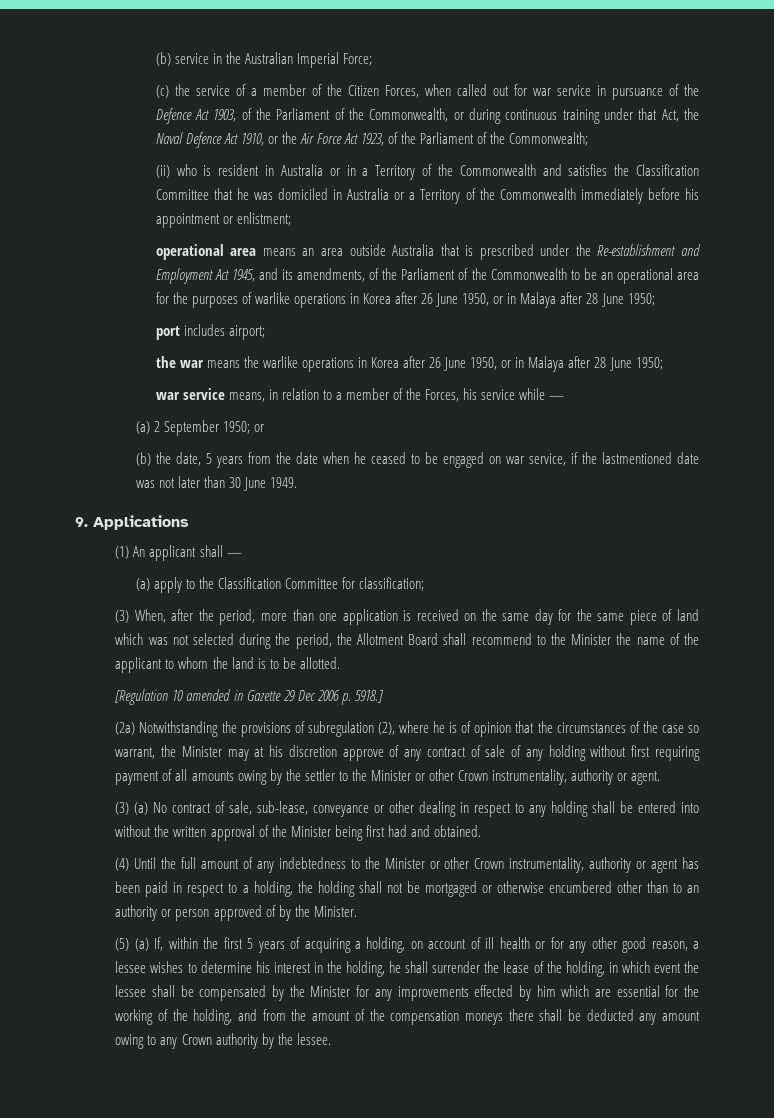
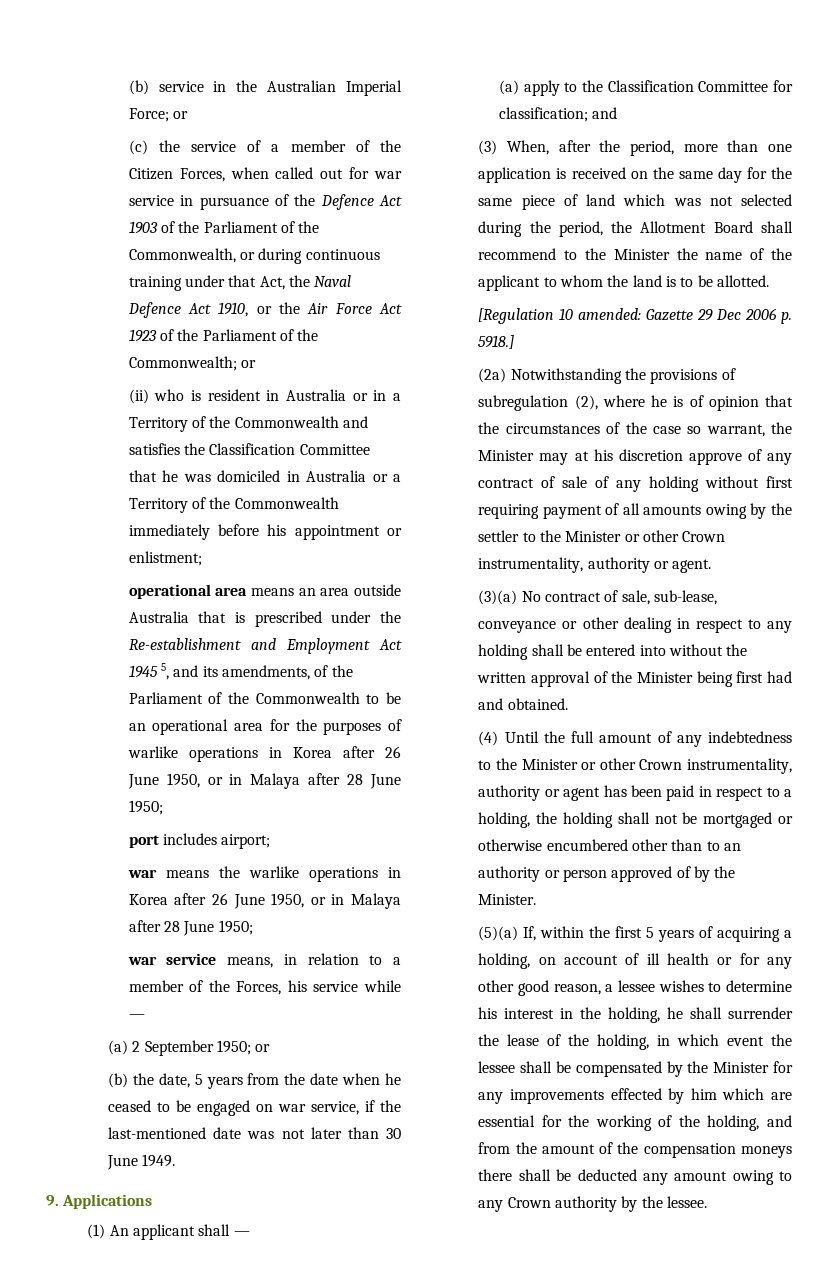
- (b) service in the Australian Imperial Force;
+ (b) service in the Australian Imperial Force; or
- (c) the service of a member of the Citizen Forces, when called out for war service in pursuance of the Defence Act 1903, of the Parliament of the Commonwealth, or during continuous training under that Act, the Naval Defence Act 1910, or the Air Force Act 1923, of the Parliament of the Commonwealth;
+ (c) the service of a member of the Citizen Forces, when called out for war service in pursuance of the Defence Act 1903 of the Parliament of the Commonwealth, or during continuous training under that Act, the Naval Defence Act 1910, or the Air Force Act 1923 of the Parliament of the Commonwealth; or
- operational area means an area outside Australia that is prescribed under the Re-establishment and Employment Act 1945, and its amendments, of the Parliament of the Commonwealth to be an operational area for the purposes of warlike operations in Korea after 26 June 1950, or in Malaya after 28 June 1950;
+ operational area means an area outside Australia that is prescribed under the Re-establishment and Employment Act 1945 5, and its amendments, of the Parliament of the Commonwealth to be an operational area for the purposes of warlike operations in Korea after 26 June 1950, or in Malaya after 28 June 1950;
- the war means the warlike operations in Korea after 26 June 1950, or in Malaya after 28 June 1950;
+ war means the warlike operations in Korea after 26 June 1950, or in Malaya after 28 June 1950;
- (b) the date, 5 years from the date when he ceased to be engaged on war service, if the lastmentioned date was not later than 30 June 1949.
+ (b) the date, 5 years from the date when he ceased to be engaged on war service, if the last-mentioned date was not later than 30 June 1949.
- (a) apply to the Classification Committee for classification;
+ (a) apply to the Classification Committee for classification; and
- [Regulation 10 amended in Gazette 29 Dec 2006 p. 5918.]
+ [Regulation 10 amended: Gazette 29 Dec 2006 p. 5918.]
- (3) (a) No contract of sale, sub-lease, conveyance or other dealing in respect to any holding shall be entered into without the written approval of the Minister being first had and obtained.
+ (3)(a) No contract of sale, sub-lease, conveyance or other dealing in respect to any holding shall be entered into without the written approval of the Minister being first had and obtained.
- (5) (a) If, within the first 5 years of acquiring a holding, on account of ill health or for any other good reason, a lessee wishes to determine his interest in the holding, he shall surrender the lease of the holding, in which event the lessee shall be compensated by the Minister for any improvements effected by him which are essential for the working of the holding, and from the amount of the compensation moneys there shall be deducted any amount owing to any Crown authority by the lessee.
+ (5)(a) If, within the first 5 years of acquiring a holding, on account of ill health or for any other good reason, a lessee wishes to determine his interest in the holding, he shall surrender the lease of the holding, in which event the lessee shall be compensated by the Minister for any improvements effected by him which are essential for the working of the holding, and from the amount of the compensation moneys there shall be deducted any amount owing to any Crown authority by the lessee.

